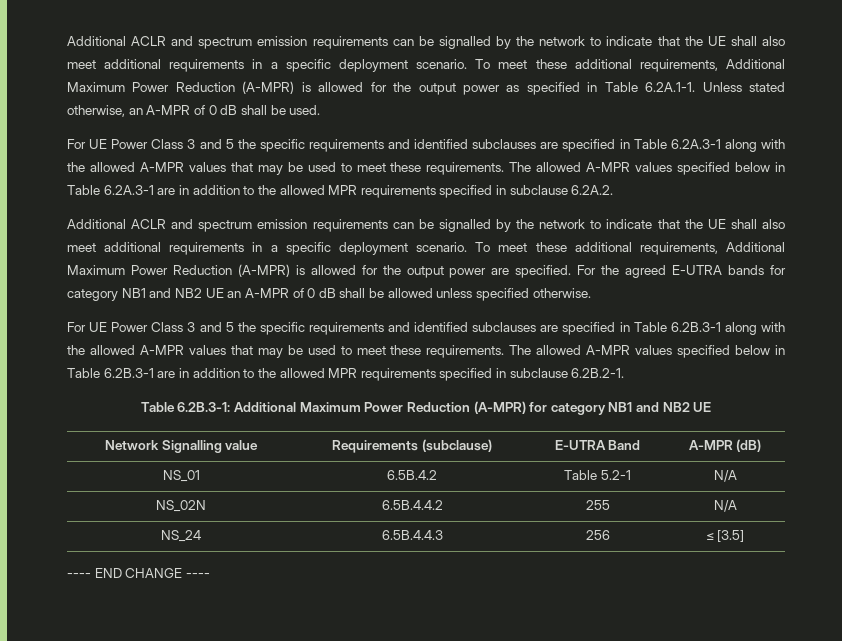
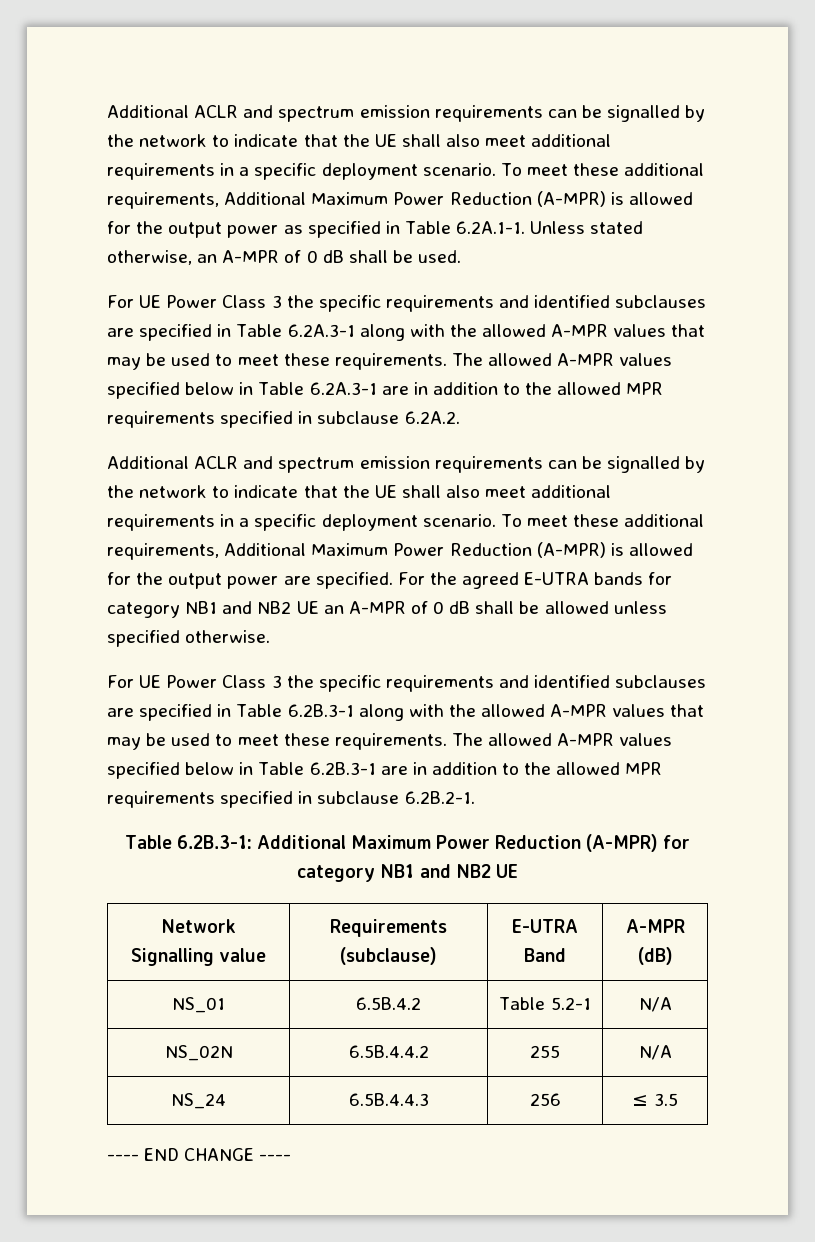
- For UE Power Class 3 and 5 the specific requirements and identified subclauses are specified in Table 6.2A.3-1 along with the allowed A-MPR values that may be used to meet these requirements.
+ For UE Power Class 3 the specific requirements and identified subclauses are specified in Table 6.2A.3-1 along with the allowed A-MPR values that may be used to meet these requirements.
- For UE Power Class 3 and 5 the specific requirements and identified subclauses are specified in Table 6.2B.3-1 along with the allowed A-MPR values that may be used to meet these requirements.
+ For UE Power Class 3 the specific requirements and identified subclauses are specified in Table 6.2B.3-1 along with the allowed A-MPR values that may be used to meet these requirements.
- NS_24 | 6.5B.4.4.3 | 256 | ≤ [3.5]
+ NS_24 | 6.5B.4.4.3 | 256 | ≤ 3.5

